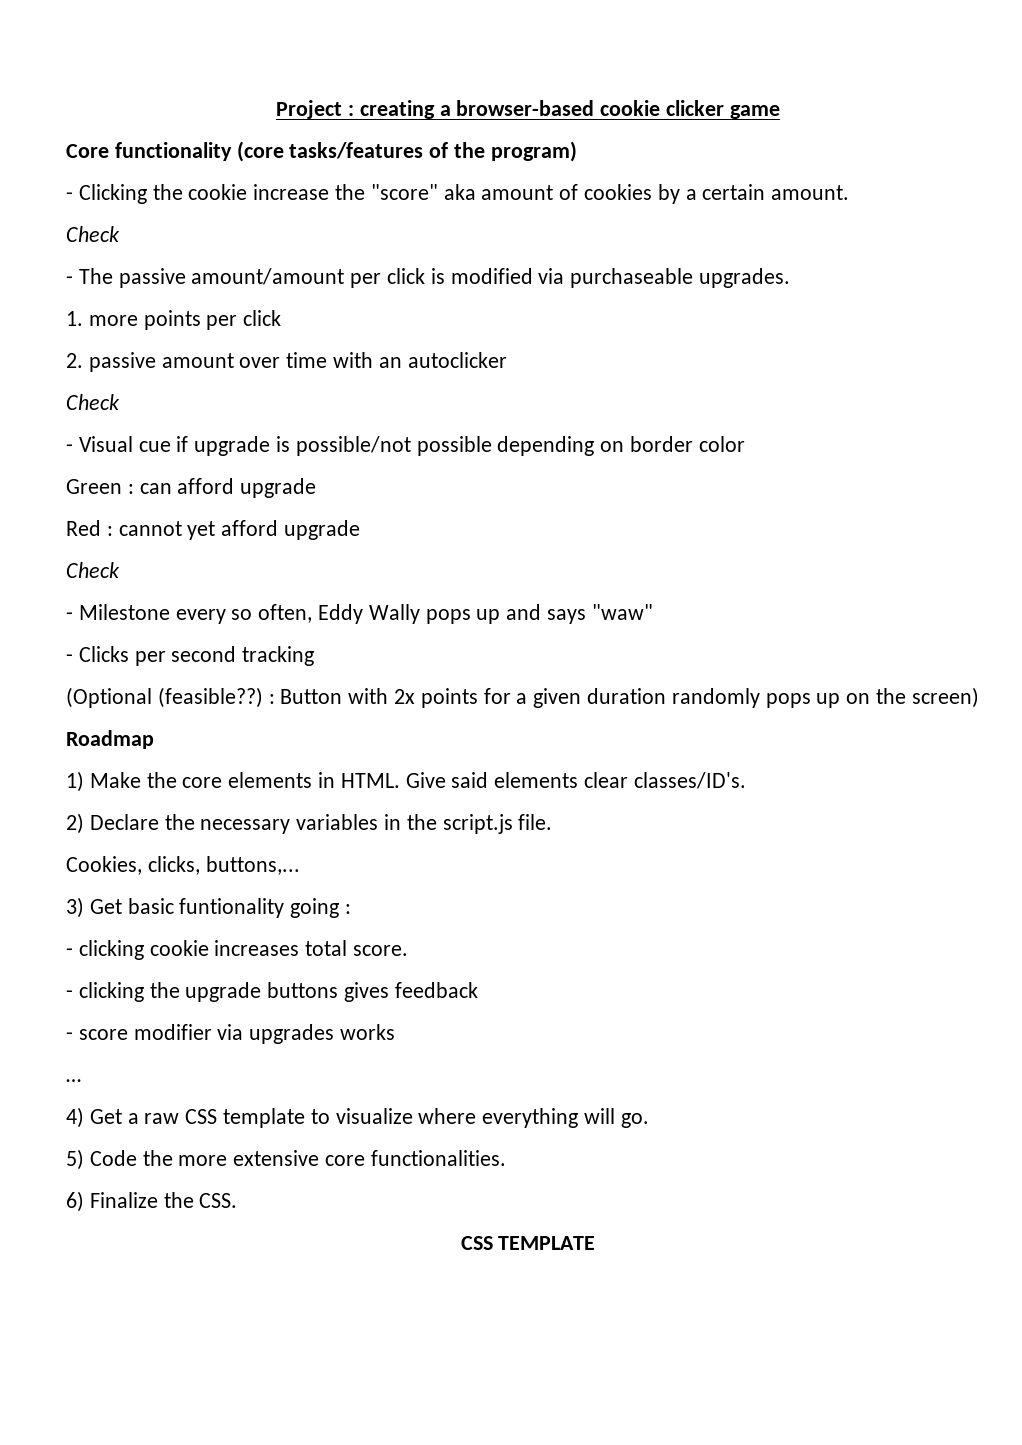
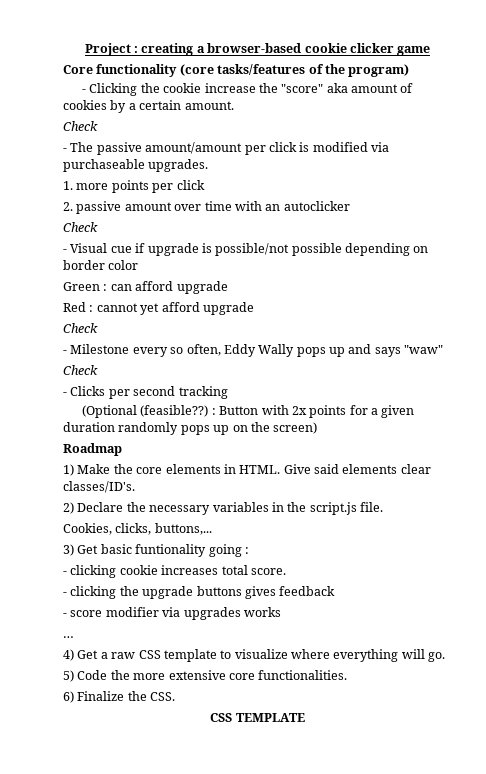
  - Milestone every so often, Eddy Wally pops up and says "waw"
+ Check

